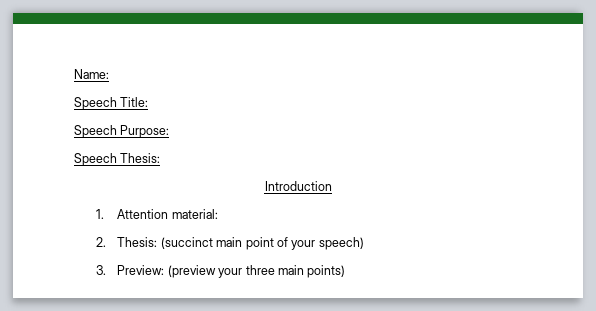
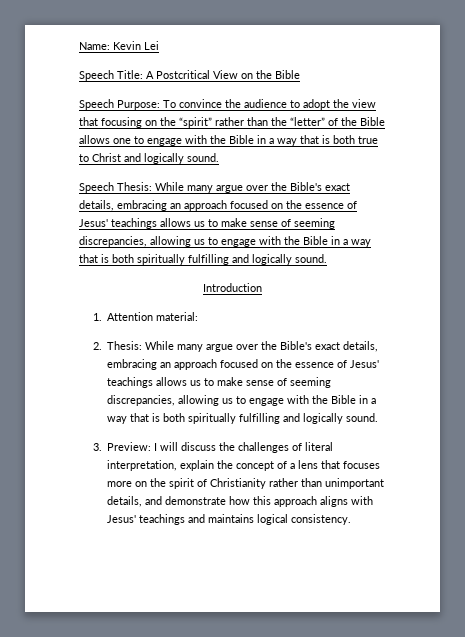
- Name:
+ Name: Kevin Lei
- Speech Title:
- Speech Purpose:
- Speech Thesis:
+ Speech Title: A Postcritical View on the Bible
+ Speech Purpose: To convince the audience to adopt the view that focusing on the “spirit” rather than the “letter” of the Bible allows one to engage with the Bible in a way that is both true to Christ and logically sound.
+ Speech Thesis: While many argue over the Bible's exact details, embracing an approach focused on the essence of Jesus' teachings allows us to make sense of seeming discrepancies, allowing us to engage with the Bible in a way that is both spiritually fulfilling and logically sound.
- 2. Thesis: (succinct main point of your speech)
- 3. Preview: (preview your three main points)
+ 2. Thesis: While many argue over the Bible's exact details, embracing an approach focused on the essence of Jesus' teachings allows us to make sense of seeming discrepancies, allowing us to engage with the Bible in a way that is both spiritually fulfilling and logically sound.
+ 3. Preview: I will discuss the challenges of literal interpretation, explain the concept of a lens that focuses more on the spirit of Christianity rather than unimportant details, and demonstrate how this approach aligns with Jesus' teachings and maintains logical consistency.

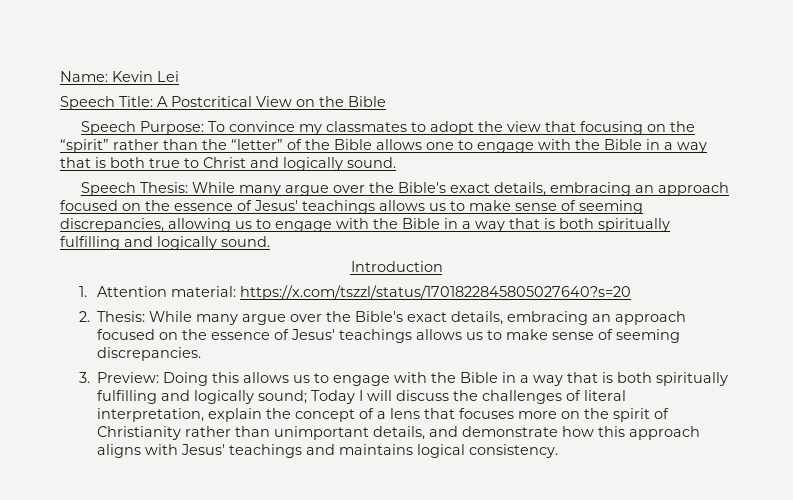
- Speech Purpose: To convince the audience to adopt the view that focusing on the “spirit” rather than the “letter” of the Bible allows one to engage with the Bible in a way that is both true to Christ and logically sound.
+ Speech Purpose: To convince my classmates to adopt the view that focusing on the “spirit” rather than the “letter” of the Bible allows one to engage with the Bible in a way that is both true to Christ and logically sound.
- 1. Attention material:
+ 1. Attention material: https://x.com/tszzl/status/1701822845805027640?s=20
- 2. Thesis: While many argue over the Bible's exact details, embracing an approach focused on the essence of Jesus' teachings allows us to make sense of seeming discrepancies, allowing us to engage with the Bible in a way that is both spiritually fulfilling and logically sound.
- 3. Preview: I will discuss the challenges of literal interpretation, explain the concept of a lens that focuses more on the spirit of Christianity rather than unimportant details, and demonstrate how this approach aligns with Jesus' teachings and maintains logical consistency.
+ 2. Thesis: While many argue over the Bible's exact details, embracing an approach focused on the essence of Jesus' teachings allows us to make sense of seeming discrepancies.
+ 3. Preview: Doing this allows us to engage with the Bible in a way that is both spiritually fulfilling and logically sound; Today I will discuss the challenges of literal interpretation, explain the concept of a lens that focuses more on the spirit of Christianity rather than unimportant details, and demonstrate how this approach aligns with Jesus' teachings and maintains logical consistency.

